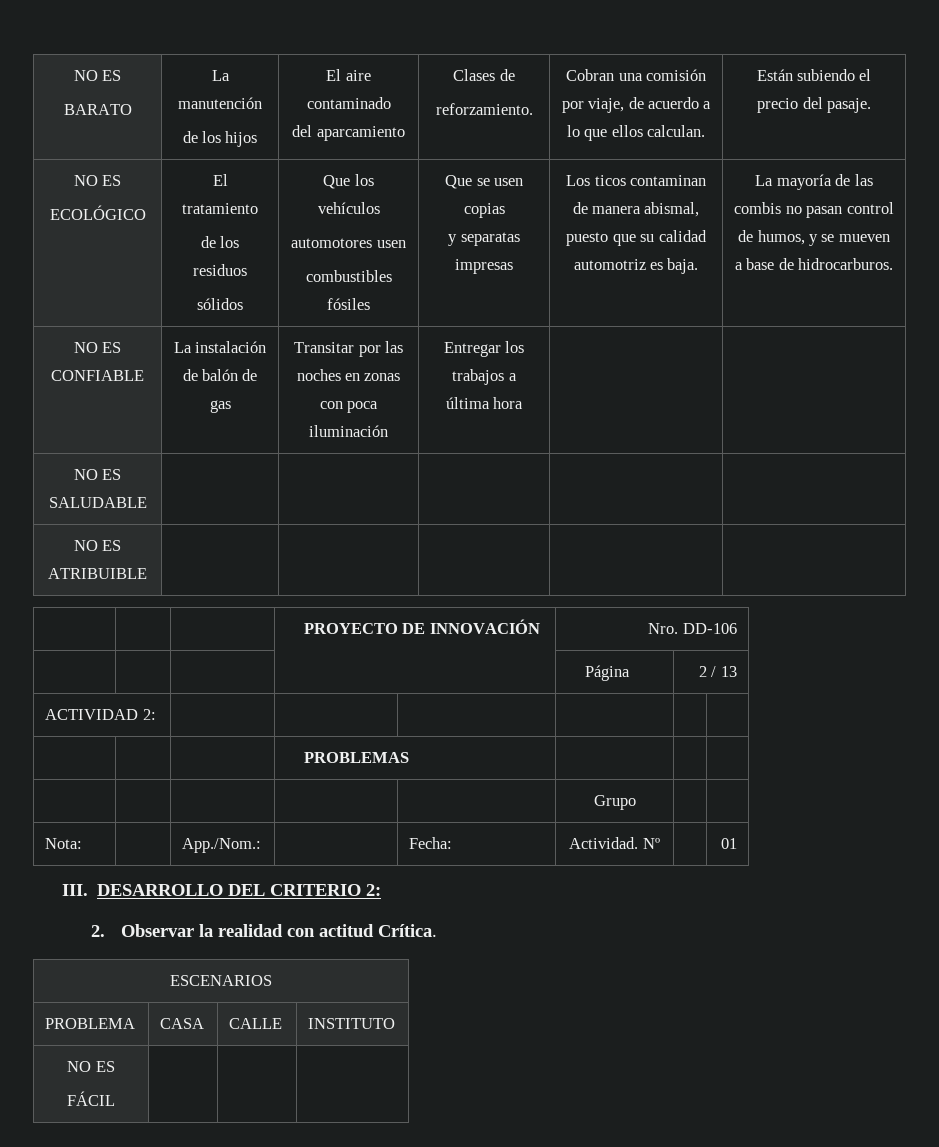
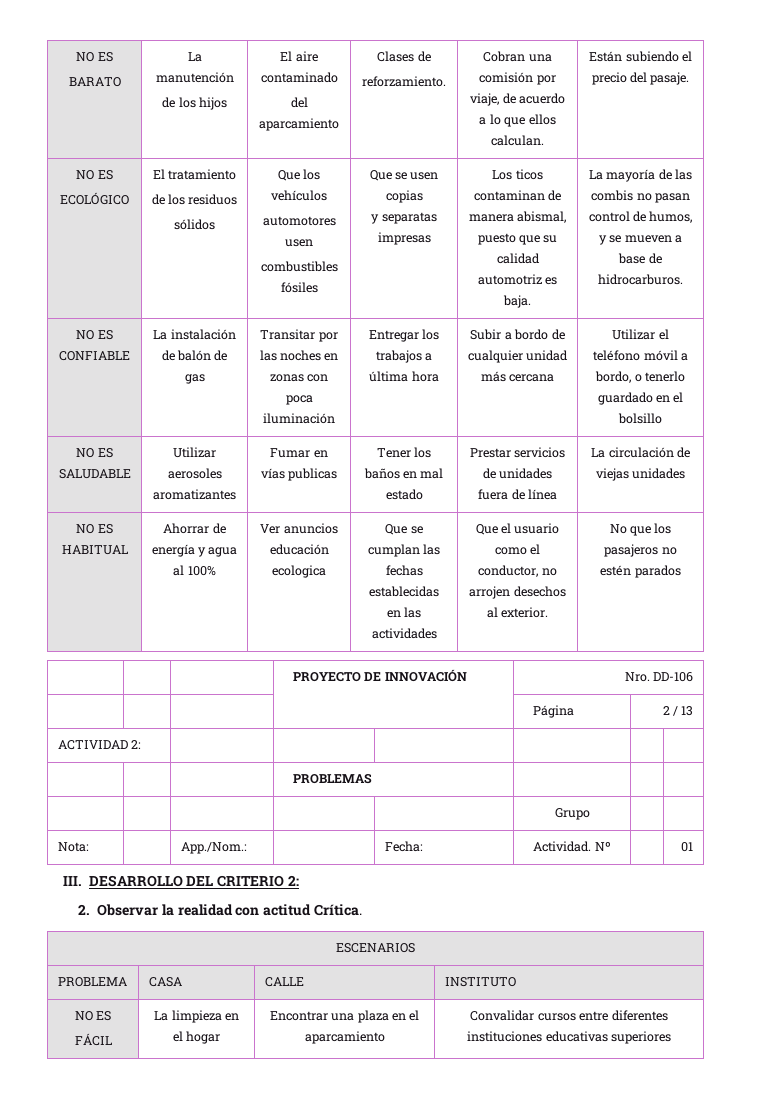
- NO ES SALUDABLE | | | | |
- NO ES ATRIBUIBLE | | | | |
+ Subir a bordo de cualquier unidad más cercana | Utilizar el teléfono móvil a bordo, o tenerlo guardado en el bolsillo
+ NO ES SALUDABLE | Utilizar aerosoles aromatizantes | Fumar en vías publicas | Tener los baños en mal estado | Prestar servicios de unidades fuera de línea | La circulación de viejas unidades
+ NO ES HABITUAL | Ahorrar de energía y agua al 100% | Ver anuncios educación ecologica | Que se cumplan las fechas establecidas en las actividades | Que el usuario como el conductor, no arrojen desechos al exterior. | No que los pasajeros no estén parados
  PROBLEMA | CASA | CALLE | INSTITUTO
  NO ES
- FÁCIL | | |
+ FÁCIL | La limpieza en el hogar | Encontrar una plaza en el aparcamiento | Convalidar cursos entre diferentes instituciones educativas superiores

